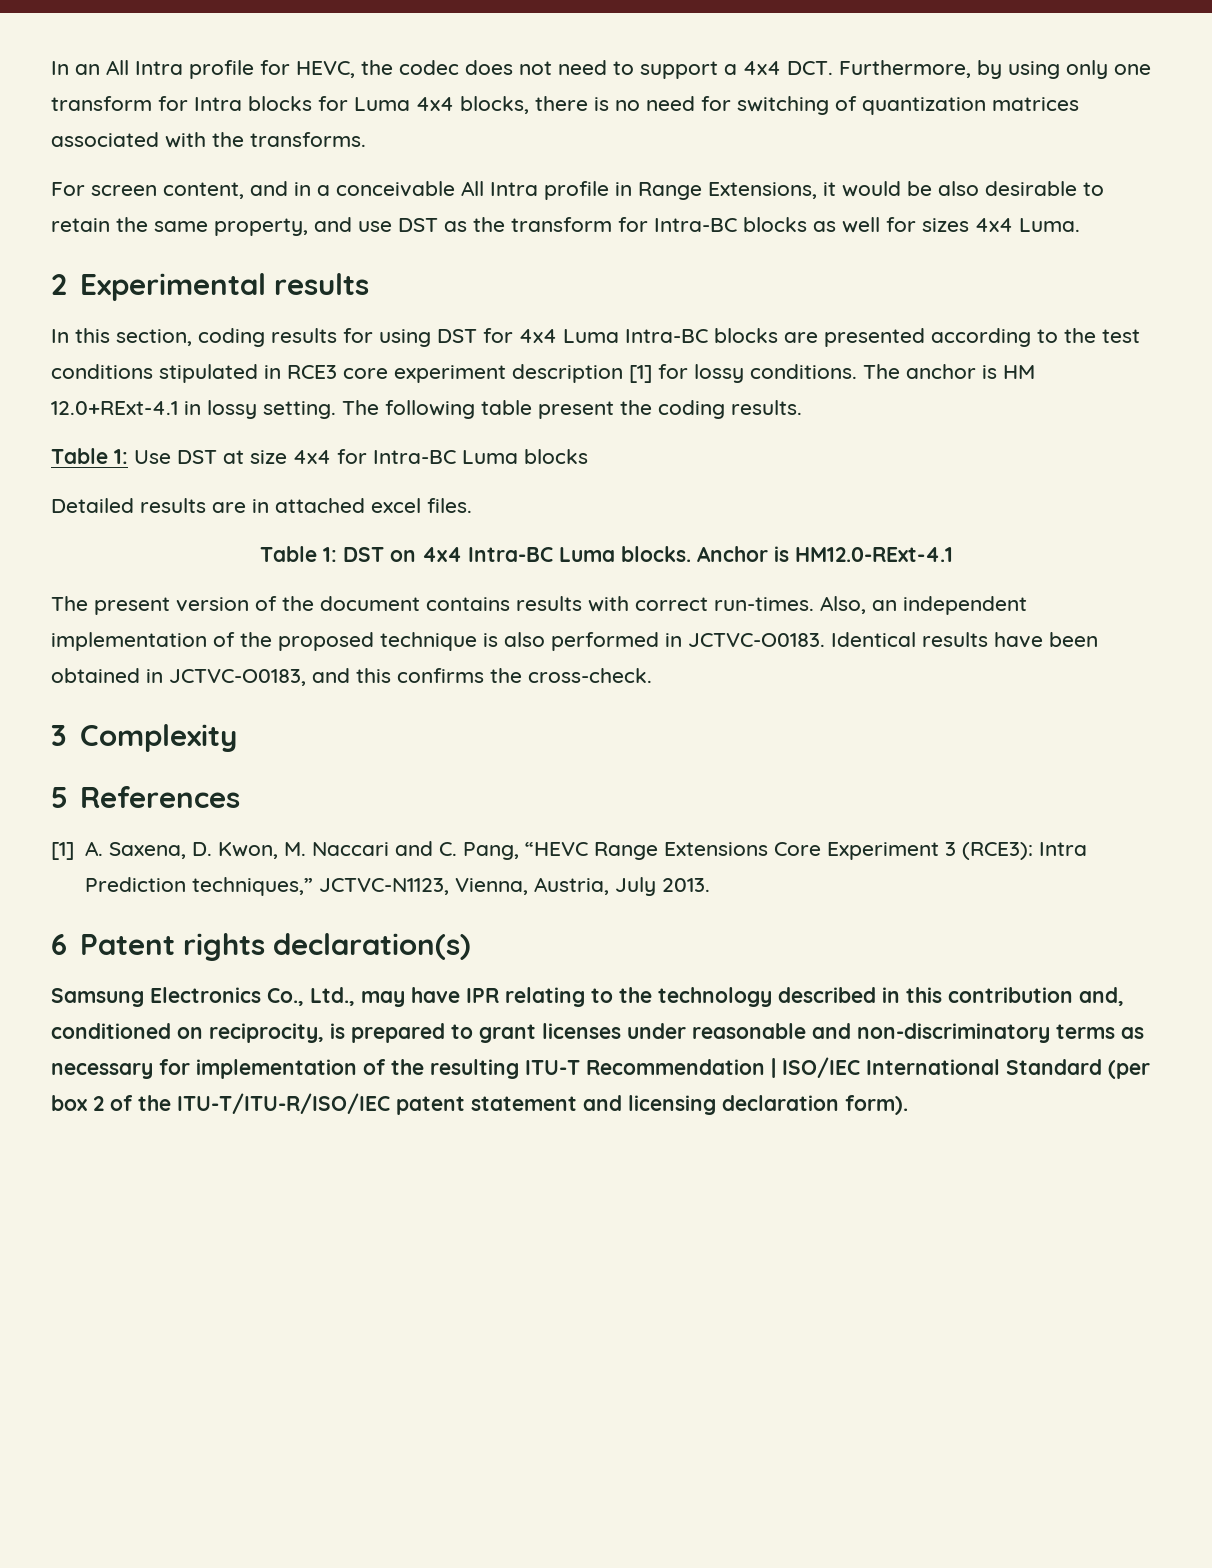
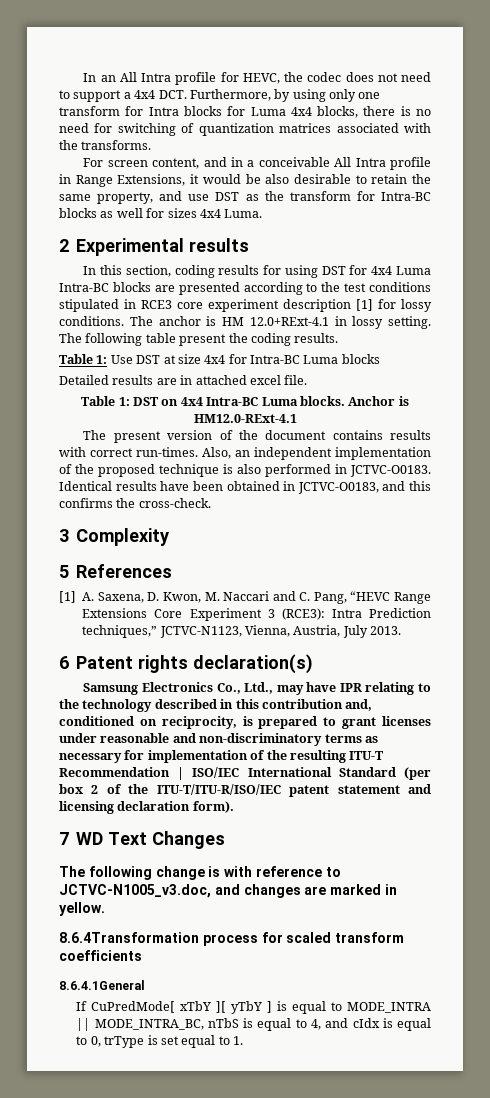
- Detailed results are in attached excel files.
+ Detailed results are in attached excel file.
+ 7 WD Text Changes
+ The following change is with reference to JCTVC-N1005_v3.doc, and changes are marked in yellow.
+ 8.6.4Transformation process for scaled transform coefficients
+ 8.6.4.1General
+ If CuPredMode[ xTbY ][ yTbY ] is equal to MODE_INTRA || MODE_INTRA_BC, nTbS is equal to 4, and cIdx is equal to 0, trType is set equal to 1.

